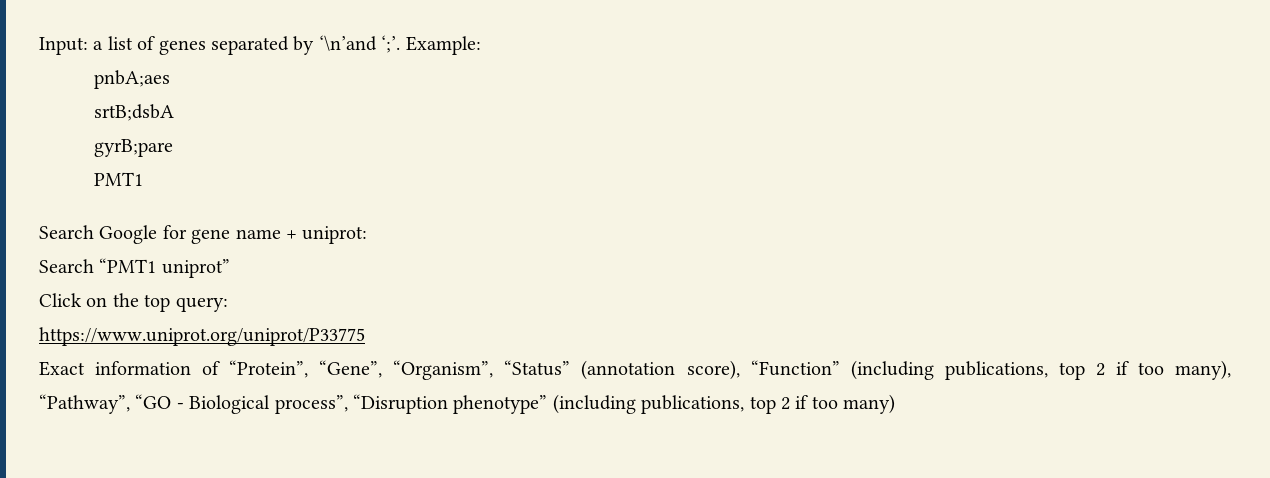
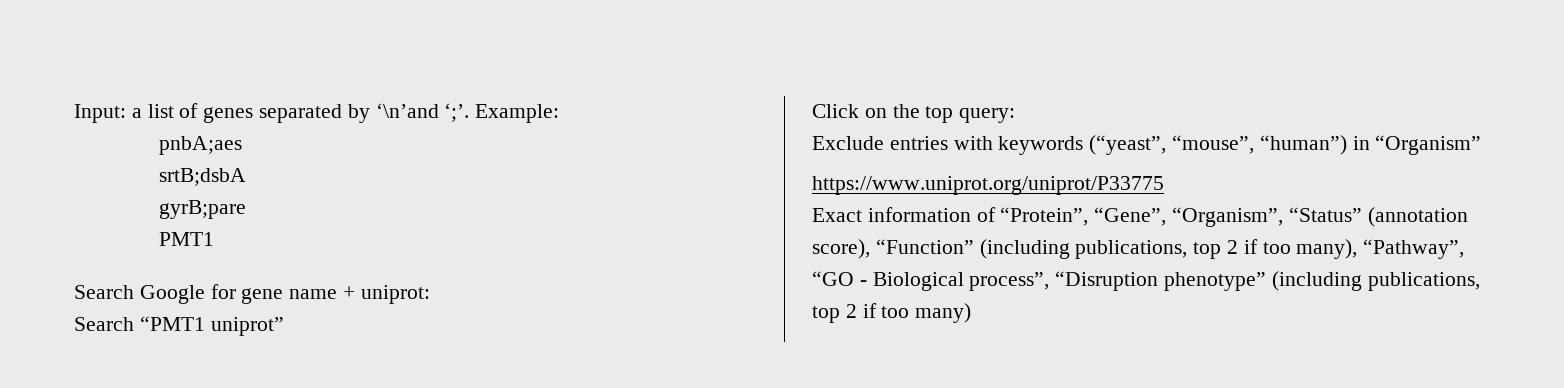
+ Exclude entries with keywords (“yeast”, “mouse”, “human”) in “Organism”

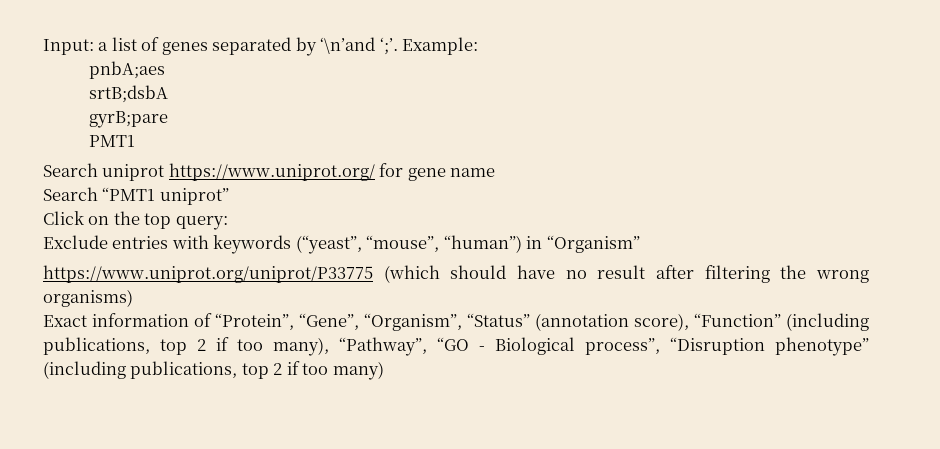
- Search Google for gene name + uniprot:
+ Search uniprot https://www.uniprot.org/ for gene name
- https://www.uniprot.org/uniprot/P33775
+ https://www.uniprot.org/uniprot/P33775 (which should have no result after filtering the wrong organisms)

